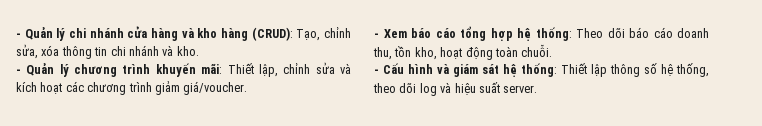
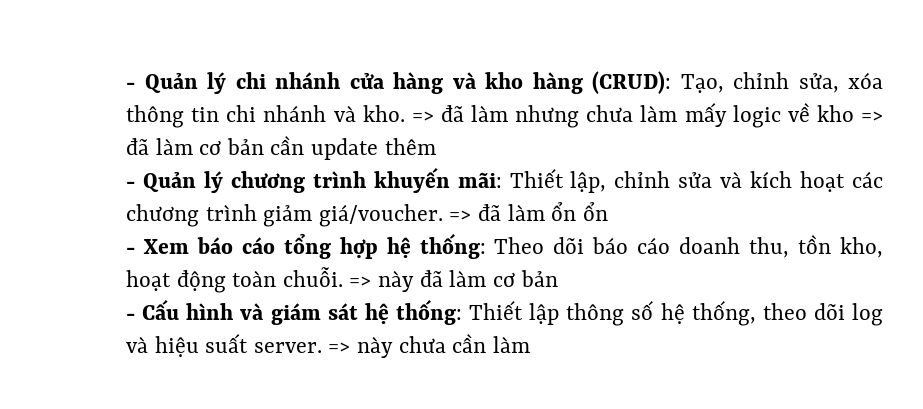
+ => đã làm nhưng chưa làm mấy logic về kho => đã làm cơ bản cần update thêm
+ => đã làm ổn ổn
+ => này đã làm cơ bản
+ => này chưa cần làm

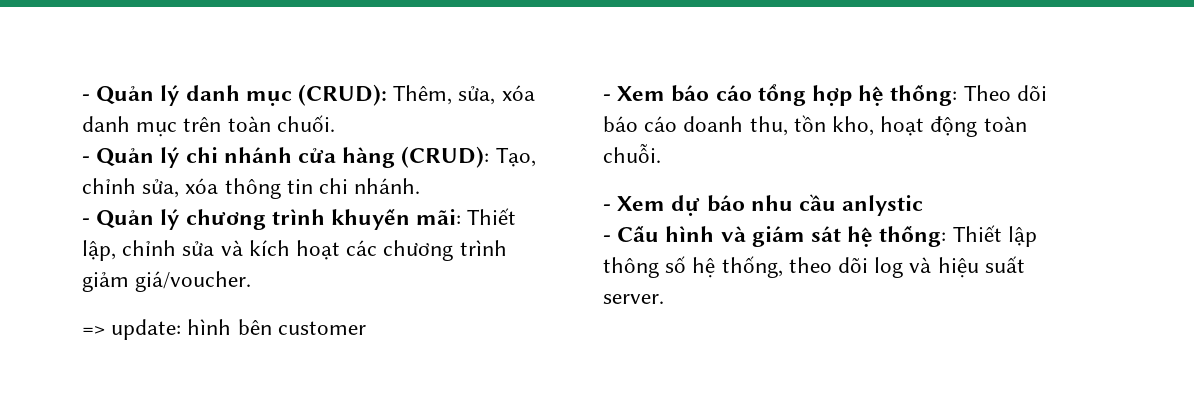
- - Quản lý chi nhánh cửa hàng và kho hàng (CRUD): Tạo, chỉnh sửa, xóa thông tin chi nhánh và kho. => đã làm nhưng chưa làm mấy logic về kho => đã làm cơ bản cần update thêm
+ - Quản lý danh mục (CRUD): Thêm, sửa, xóa danh mục trên toàn chuối.
+ - Quản lý chi nhánh cửa hàng (CRUD): Tạo, chỉnh sửa, xóa thông tin chi nhánh.
- - Quản lý chương trình khuyến mãi: Thiết lập, chỉnh sửa và kích hoạt các chương trình giảm giá/voucher. => đã làm ổn ổn
+ - Quản lý chương trình khuyến mãi: Thiết lập, chỉnh sửa và kích hoạt các chương trình giảm giá/voucher.
+ => update: hình bên customer
- - Xem báo cáo tổng hợp hệ thống: Theo dõi báo cáo doanh thu, tồn kho, hoạt động toàn chuỗi. => này đã làm cơ bản
+ - Xem báo cáo tổng hợp hệ thống: Theo dõi báo cáo doanh thu, tồn kho, hoạt động toàn chuỗi.
+ - Xem dự báo nhu cầu anlystic
- => này chưa cần làm

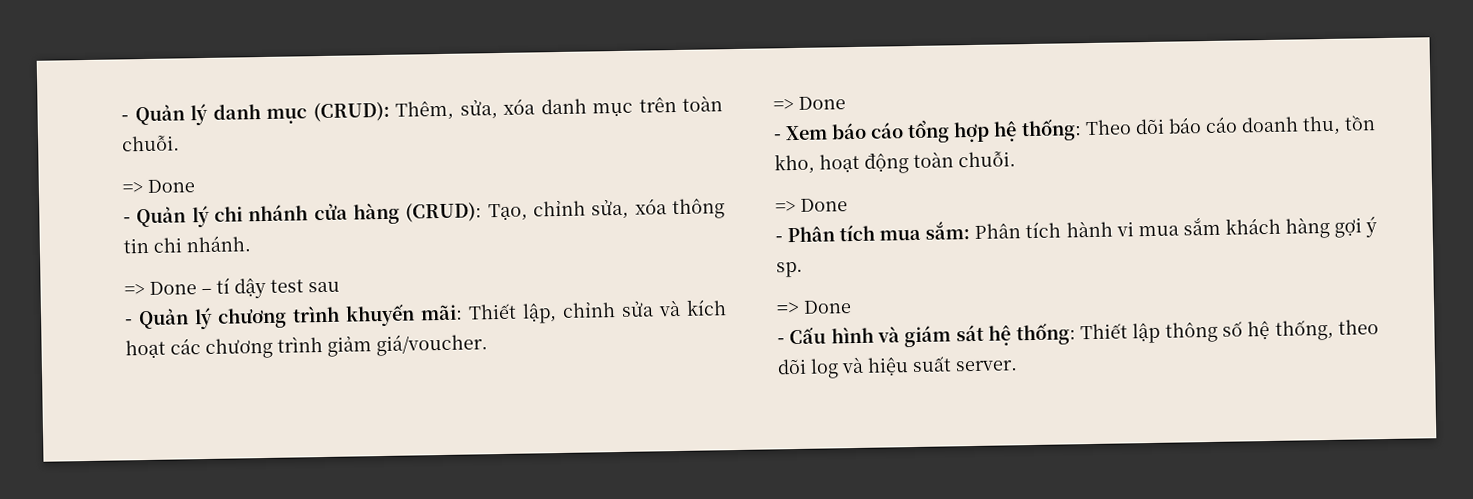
- - Quản lý danh mục (CRUD): Thêm, sửa, xóa danh mục trên toàn chuối.
+ - Quản lý danh mục (CRUD): Thêm, sửa, xóa danh mục trên toàn chuỗi.
+ => Done
+ => Done – tí dậy test sau
  - Quản lý chương trình khuyến mãi: Thiết lập, chỉnh sửa và kích hoạt các chương trình giảm giá/voucher.
- => update: hình bên customer
+ => Done
  - Xem báo cáo tổng hợp hệ thống: Theo dõi báo cáo doanh thu, tồn kho, hoạt động toàn chuỗi.
- - Xem dự báo nhu cầu anlystic
+ => Done
+ - Phân tích mua sắm: Phân tích hành vi mua sắm khách hàng gợi ý sp.
+ => Done

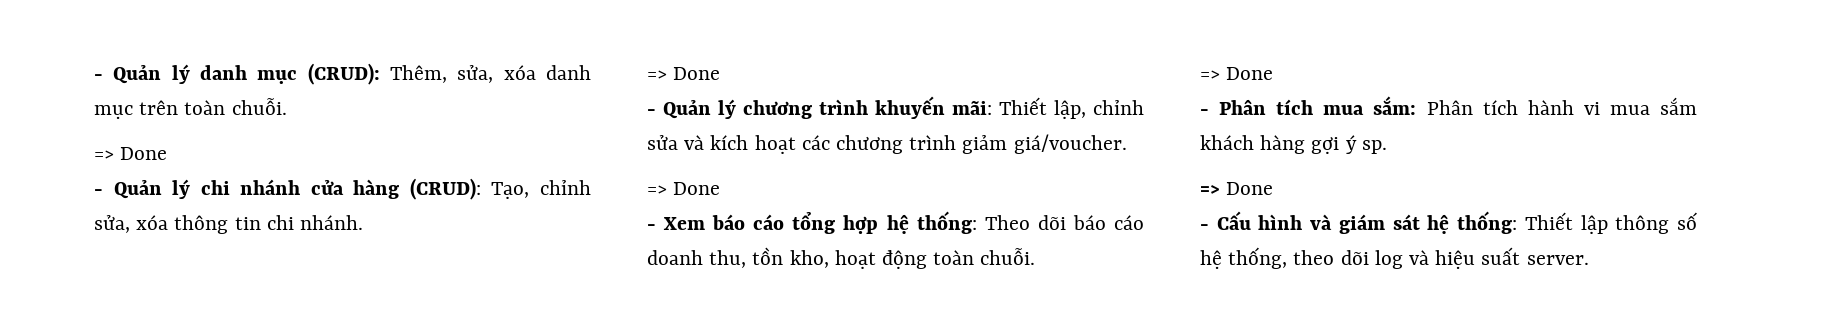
  - Quản lý chi nhánh cửa hàng (CRUD): Tạo, chỉnh sửa, xóa thông tin chi nhánh.
- => Done – tí dậy test sau
+ => Done

